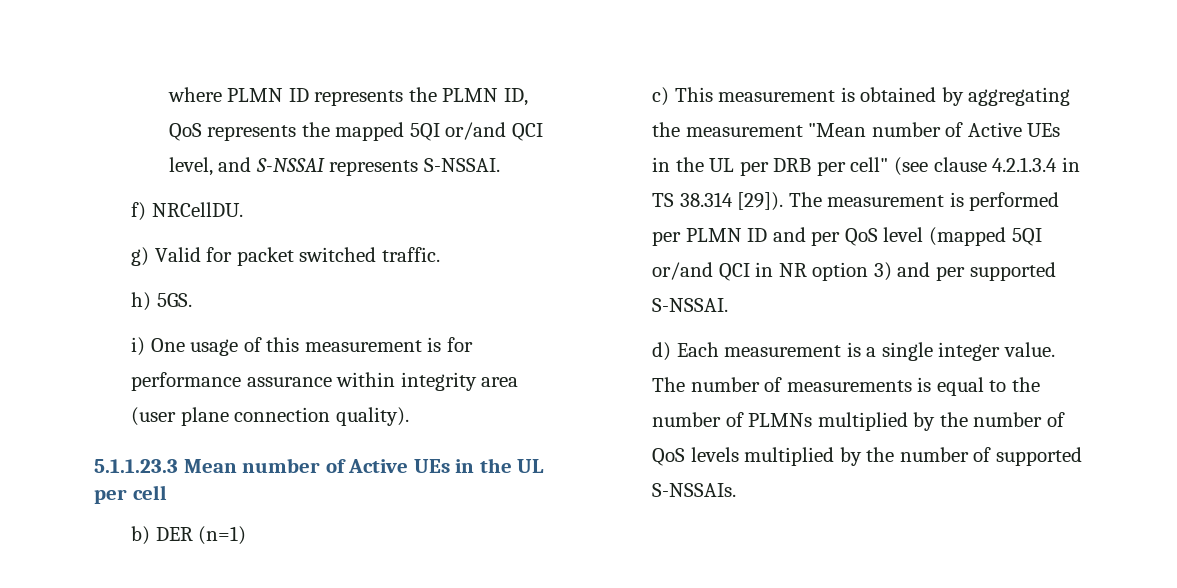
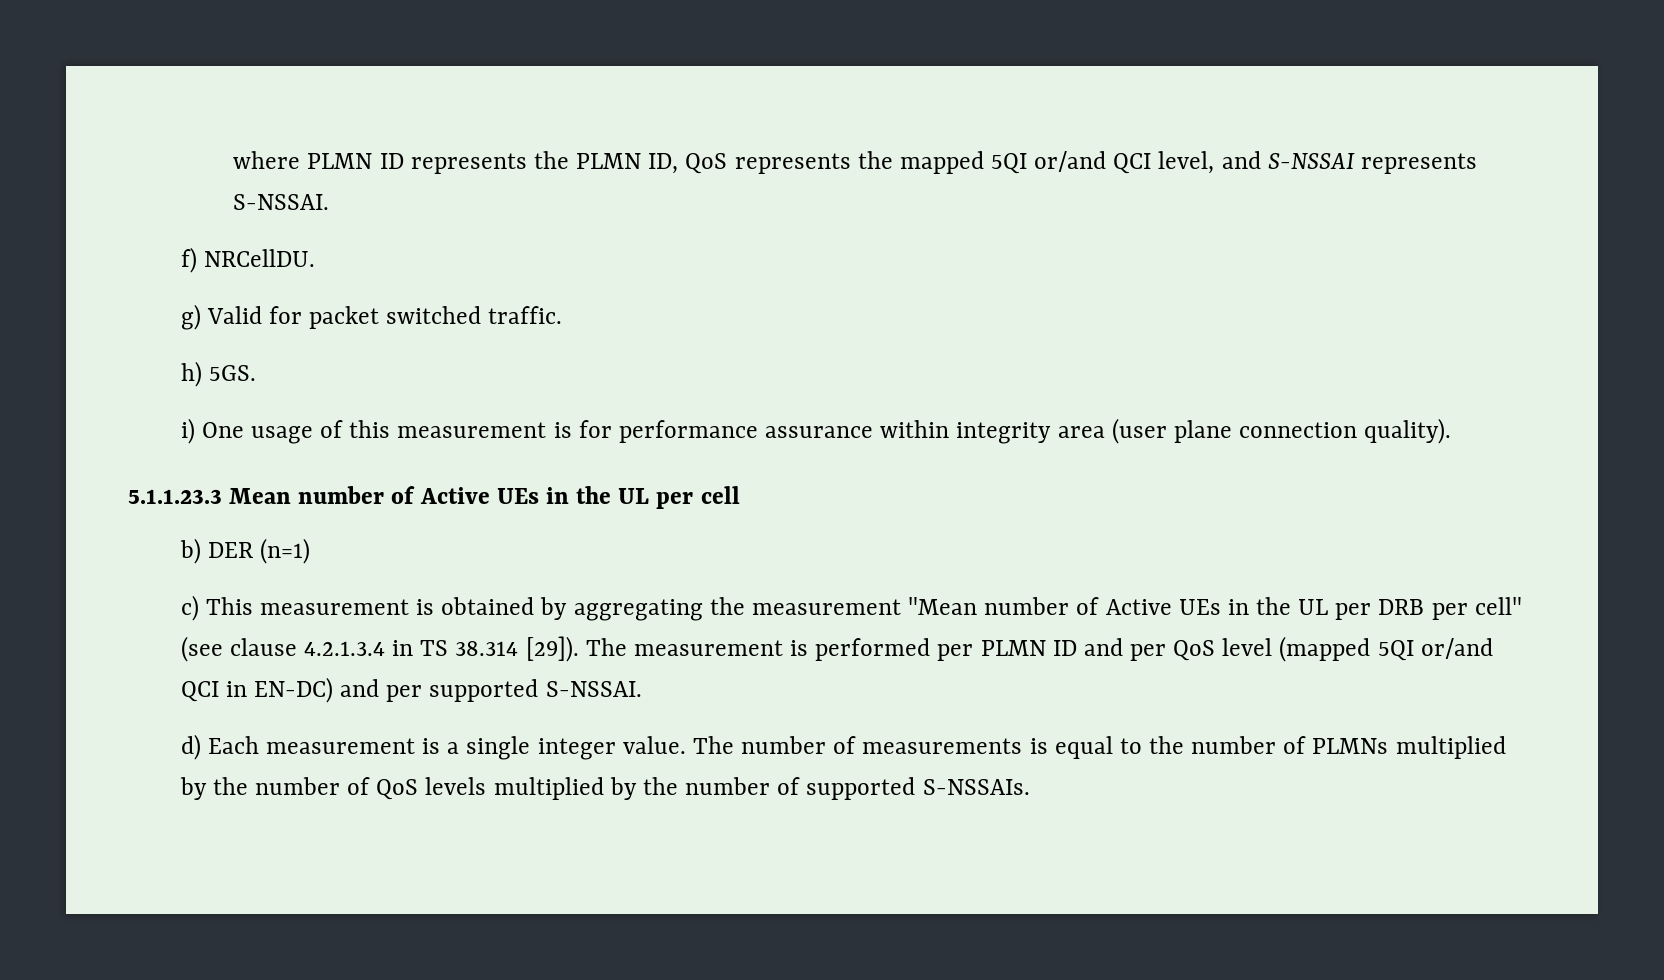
- The measurement is performed per PLMN ID and per QoS level (mapped 5QI or/and QCI in NR option 3) and per supported S-NSSAI.
+ The measurement is performed per PLMN ID and per QoS level (mapped 5QI or/and QCI in EN-DC) and per supported S-NSSAI.

